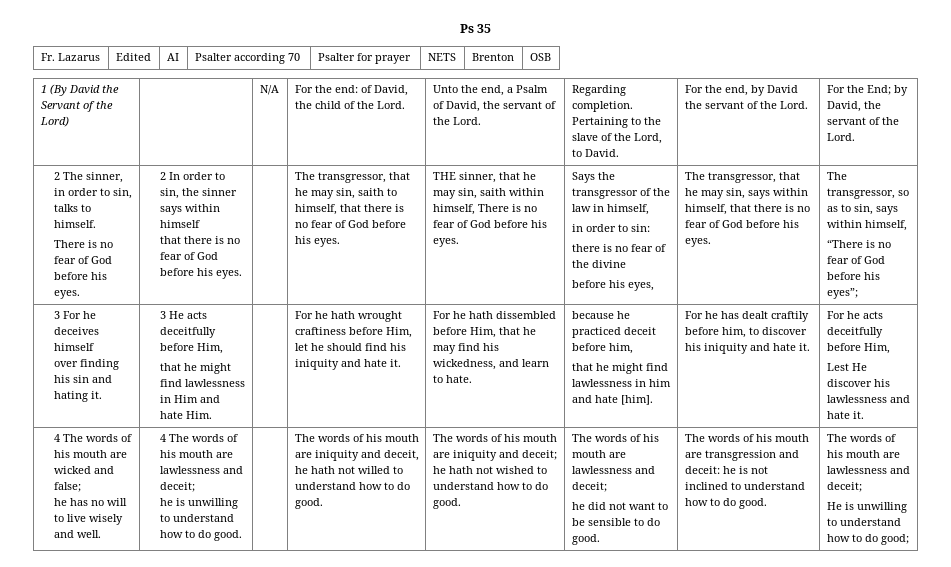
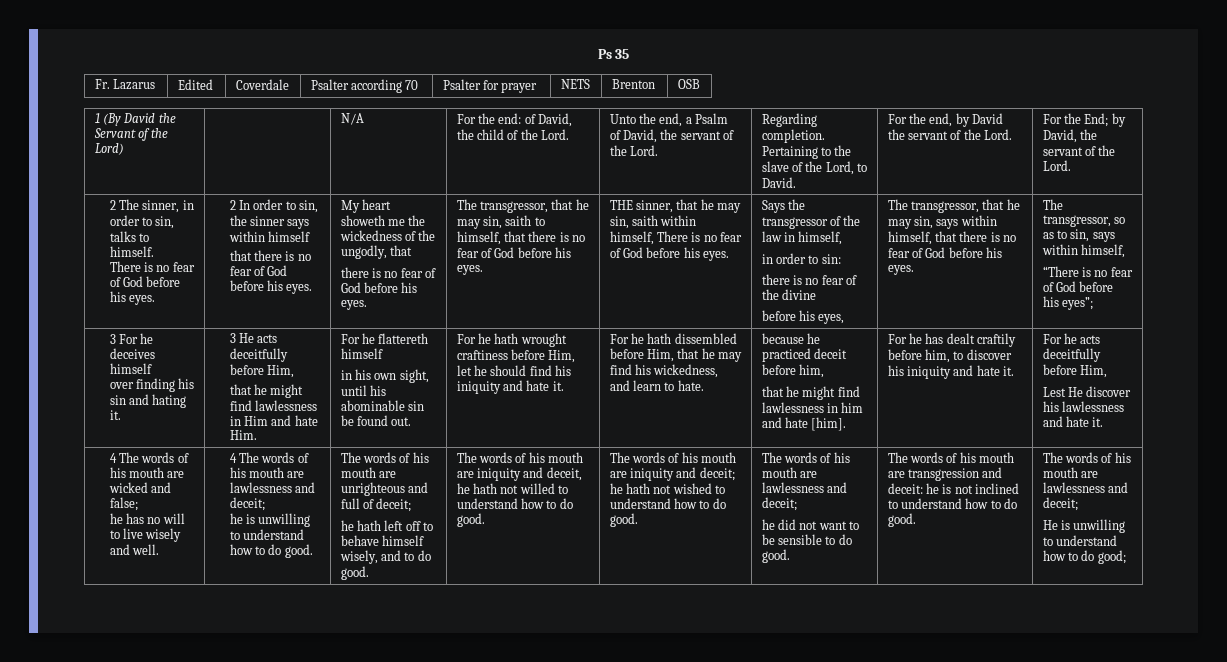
- Fr. Lazarus | Edited | AI | Psalter according 70 | Psalter for prayer | NETS | Brenton | OSB
+ Fr. Lazarus | Edited | Coverdale | Psalter according 70 | Psalter for prayer | NETS | Brenton | OSB
+ My heart showeth me the wickedness of the ungodly, that
+ there is no fear of God before his eyes.
+ For he flattereth himself
+ in his own sight, until his abominable sin be found out.
+ The words of his mouth are unrighteous and full of deceit;
+ he hath left off to behave himself wisely, and to do good.

